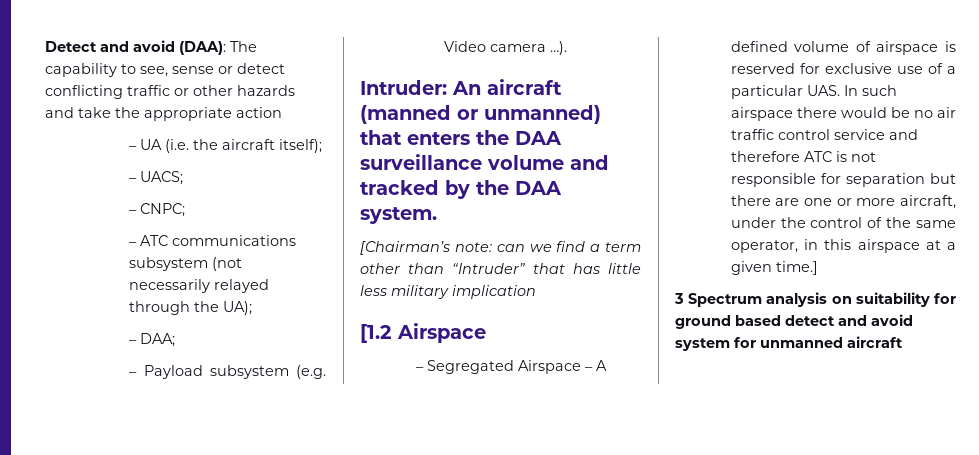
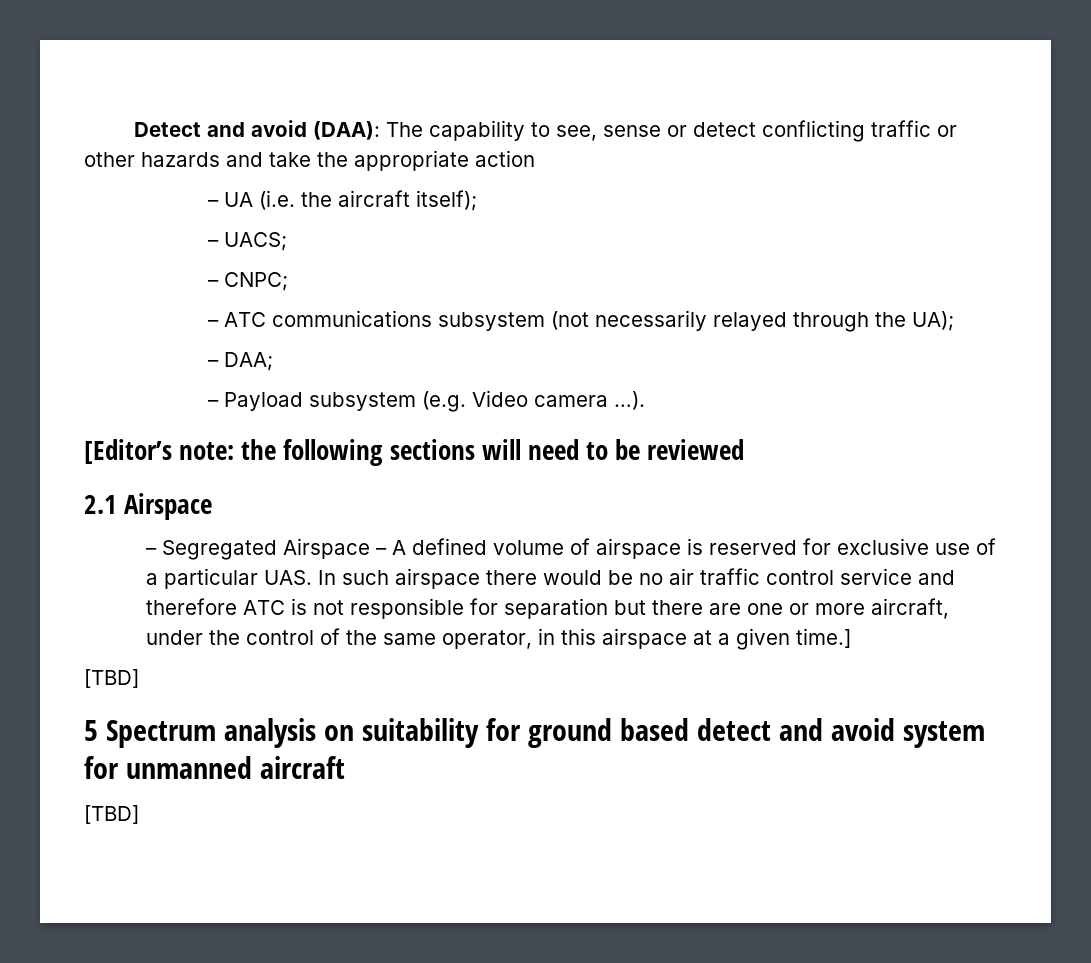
- Intruder: An aircraft (manned or unmanned) that enters the DAA surveillance volume and tracked by the DAA system.
- [Chairman’s note: can we find a term other than “Intruder” that has little less military implication
- [1.2 Airspace
+ [Editor’s note: the following sections will need to be reviewed
+ 2.1 Airspace
  – Segregated Airspace – A defined volume of airspace is reserved for exclusive use of a particular UAS. In such airspace there would be no air traffic control service and therefore ATC is not responsible for separation but there are one or more aircraft, under the control of the same operator, in this airspace at a given time.]
- 3 Spectrum analysis on suitability for ground based detect and avoid system for unmanned aircraft
+ [TBD]
+ 5 Spectrum analysis on suitability for ground based detect and avoid system for unmanned aircraft
+ [TBD]

